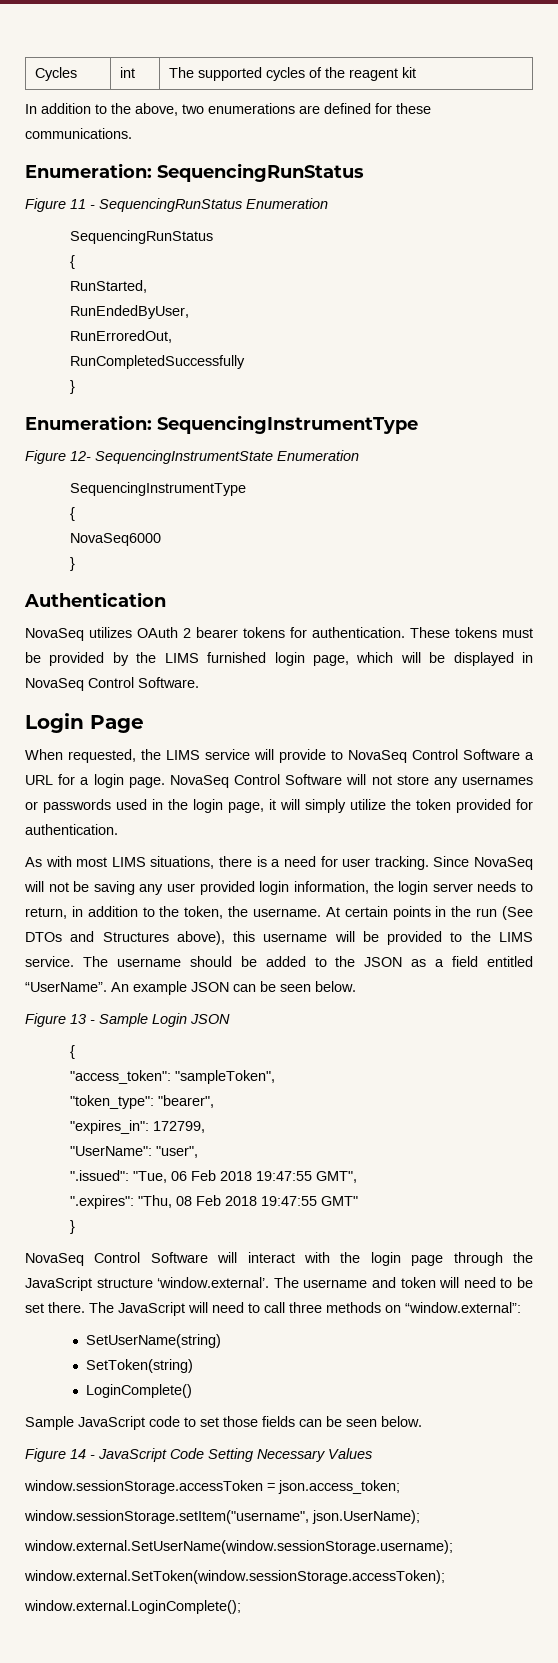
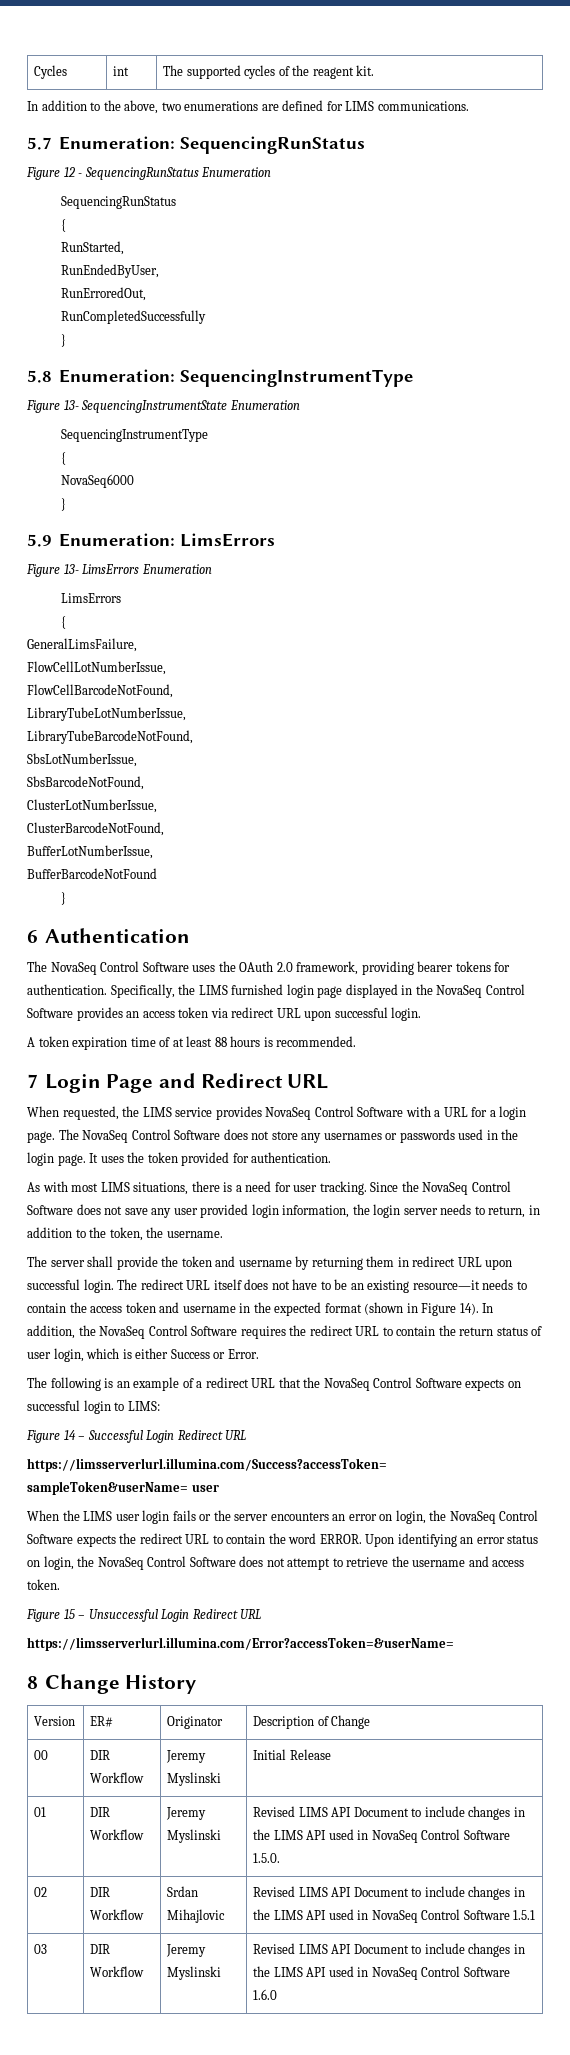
- Cycles | int | The supported cycles of the reagent kit
+ Cycles | int | The supported cycles of the reagent kit.
- In addition to the above, two enumerations are defined for these communications.
+ In addition to the above, two enumerations are defined for LIMS communications.
- Enumeration: SequencingRunStatus
+ 5.7 Enumeration: SequencingRunStatus
- Figure 11 - SequencingRunStatus Enumeration
+ Figure 12 - SequencingRunStatus Enumeration
- Enumeration: SequencingInstrumentType
+ 5.8 Enumeration: SequencingInstrumentType
- Figure 12- SequencingInstrumentState Enumeration
+ Figure 13- SequencingInstrumentState Enumeration
- Authentication
- NovaSeq utilizes OAuth 2 bearer tokens for authentication. These tokens must be provided by the LIMS furnished login page, which will be displayed in NovaSeq Control Software.
- Login Page
+ 5.9 Enumeration: LimsErrors
+ Figure 13- LimsErrors Enumeration
+ LimsErrors
+ {
+ GeneralLimsFailure,
+ FlowCellLotNumberIssue,
+ FlowCellBarcodeNotFound,
+ LibraryTubeLotNumberIssue,
+ LibraryTubeBarcodeNotFound,
+ SbsLotNumberIssue,
+ SbsBarcodeNotFound,
+ ClusterLotNumberIssue,
+ ClusterBarcodeNotFound,
+ BufferLotNumberIssue,
+ BufferBarcodeNotFound
+ }
+ 6 Authentication
+ The NovaSeq Control Software uses the OAuth 2.0 framework, providing bearer tokens for authentication. Specifically, the LIMS furnished login page displayed in the NovaSeq Control Software provides an access token via redirect URL upon successful login.
+ A token expiration time of at least 88 hours is recommended.
+ 7 Login Page and Redirect URL
- When requested, the LIMS service will provide to NovaSeq Control Software a URL for a login page.
+ When requested, the LIMS service provides NovaSeq Control Software with a URL for a login page.
- NovaSeq Control Software will not store any usernames or passwords used in the login page, it will simply utilize the token provided for authentication.
+ The NovaSeq Control Software does not store any usernames or passwords used in the login page. It uses the token provided for authentication.
- Since NovaSeq will not be saving any user provided login information, the login server needs to return, in addition to the token, the username. At certain points in the run (See DTOs and Structures above), this username will be provided to the LIMS service. The username should be added to the JSON as a field entitled “UserName”. An example JSON can be seen below.
- Figure 13 - Sample Login JSON
- {
- "access_token": "sampleToken",
- "token_type": "bearer",
- "expires_in": 172799,
- "UserName": "user",
- ".issued": "Tue, 06 Feb 2018 19:47:55 GMT",
- ".expires": "Thu, 08 Feb 2018 19:47:55 GMT"
- }
- NovaSeq Control Software will interact with the login page through the JavaScript structure ‘window.external’. The username and token will need to be set there. The JavaScript will need to call three methods on “window.external”:
- SetUserName(string)
- SetToken(string)
- LoginComplete()
- Sample JavaScript code to set those fields can be seen below.
- Figure 14 - JavaScript Code Setting Necessary Values
- window.sessionStorage.accessToken = json.access_token;
- window.sessionStorage.setItem("username", json.UserName);
- window.external.SetUserName(window.sessionStorage.username);
- window.external.SetToken(window.sessionStorage.accessToken);
- window.external.LoginComplete();
+ Since the NovaSeq Control Software does not save any user provided login information, the login server needs to return, in addition to the token, the username.
+ The server shall provide the token and username by returning them in redirect URL upon successful login. The redirect URL itself does not have to be an existing resource—it needs to contain the access token and username in the expected format (shown in Figure 14). In addition, the NovaSeq Control Software requires the redirect URL to contain the return status of user login, which is either Success or Error.
+ The following is an example of a redirect URL that the NovaSeq Control Software expects on successful login to LIMS:
+ Figure 14 – Successful Login Redirect URL
+ https://limsserverlurl.illumina.com/Success?accessToken= sampleToken&userName= user
+ When the LIMS user login fails or the server encounters an error on login, the NovaSeq Control Software expects the redirect URL to contain the word ERROR. Upon identifying an error status on login, the NovaSeq Control Software does not attempt to retrieve the username and access token.
+ Figure 15 – Unsuccessful Login Redirect URL
+ https://limsserverlurl.illumina.com/Error?accessToken=&userName=
+ 8 Change History
+ Version | ER# | Originator | Description of Change
+ 00 | DIR Workflow | Jeremy Myslinski | Initial Release
+ 01 | DIR Workflow | Jeremy Myslinski | Revised LIMS API Document to include changes in the LIMS API used in NovaSeq Control Software 1.5.0.
+ 02 | DIR Workflow | Srdan Mihajlovic | Revised LIMS API Document to include changes in the LIMS API used in NovaSeq Control Software 1.5.1
+ 03 | DIR Workflow | Jeremy Myslinski | Revised LIMS API Document to include changes in the LIMS API used in NovaSeq Control Software 1.6.0

